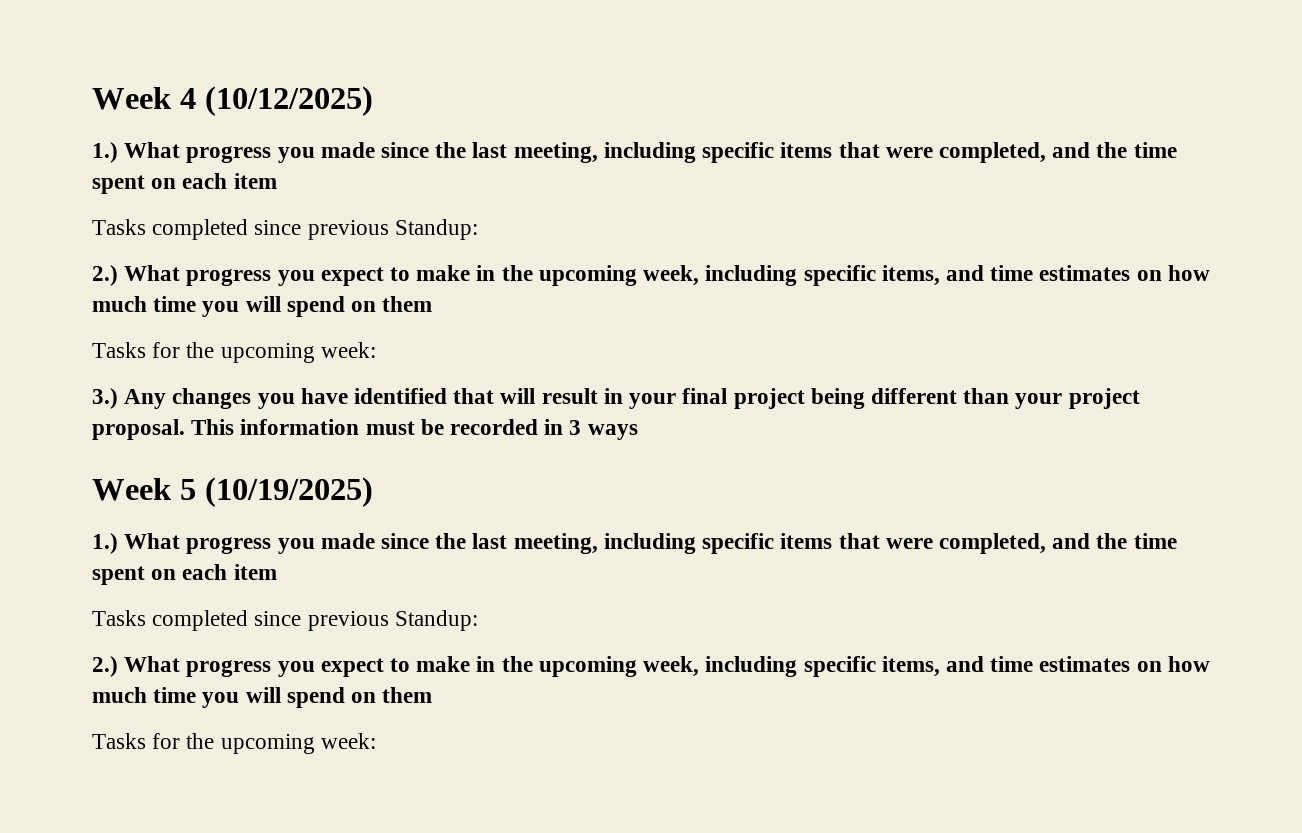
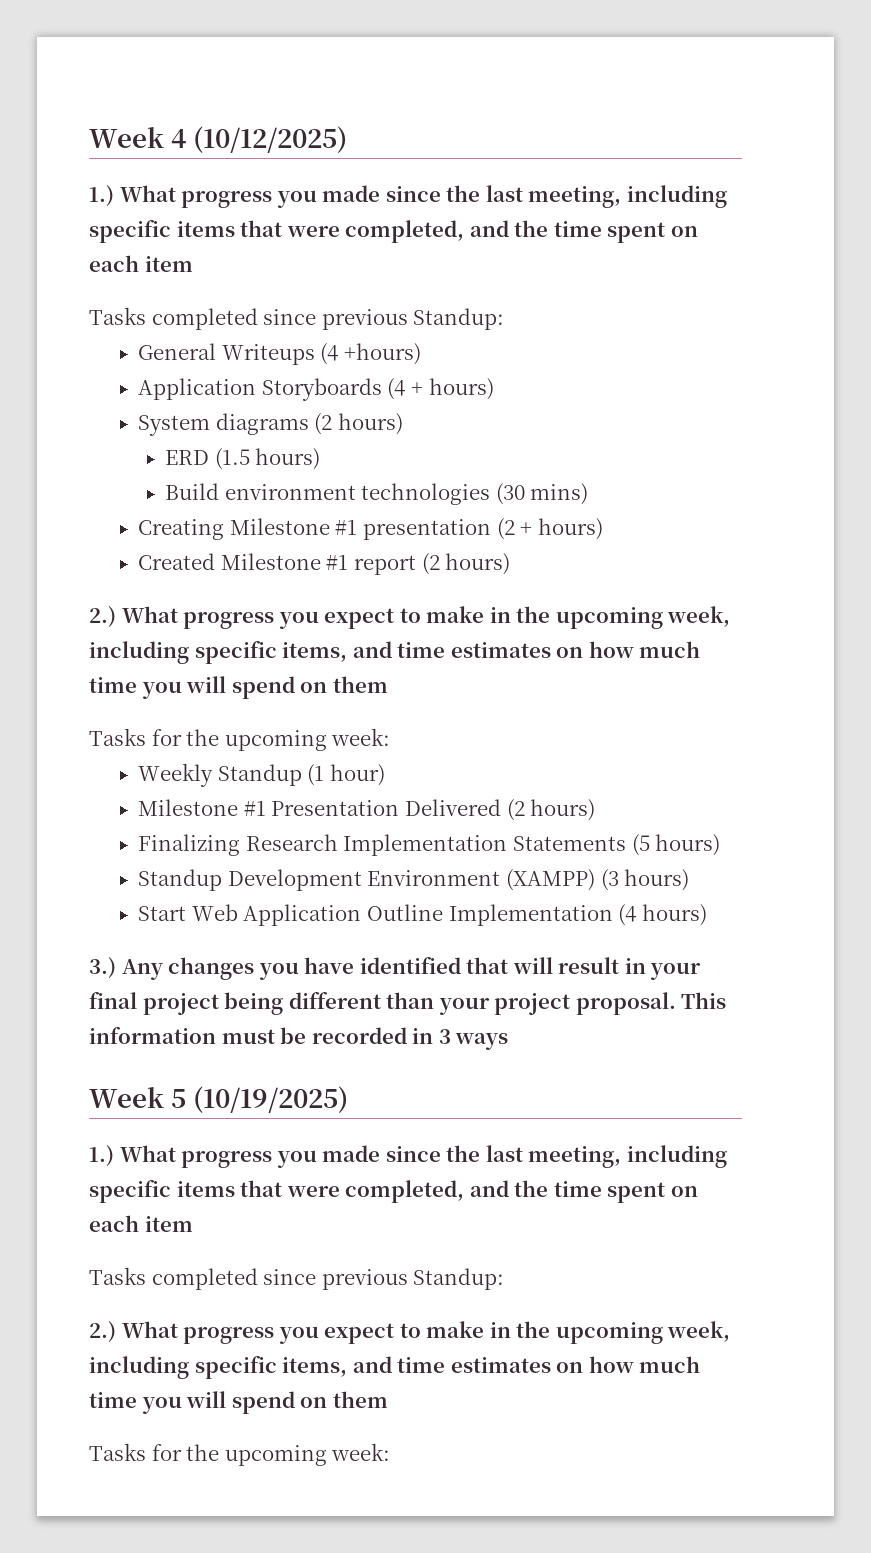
+ General Writeups (4 +hours)
+ Application Storyboards (4 + hours)
+ System diagrams (2 hours)
+ ERD (1.5 hours)
+ Build environment technologies (30 mins)
+ Creating Milestone #1 presentation (2 + hours)
+ Created Milestone #1 report (2 hours)
+ Weekly Standup (1 hour)
+ Milestone #1 Presentation Delivered (2 hours)
+ Finalizing Research Implementation Statements (5 hours)
+ Standup Development Environment (XAMPP) (3 hours)
+ Start Web Application Outline Implementation (4 hours)

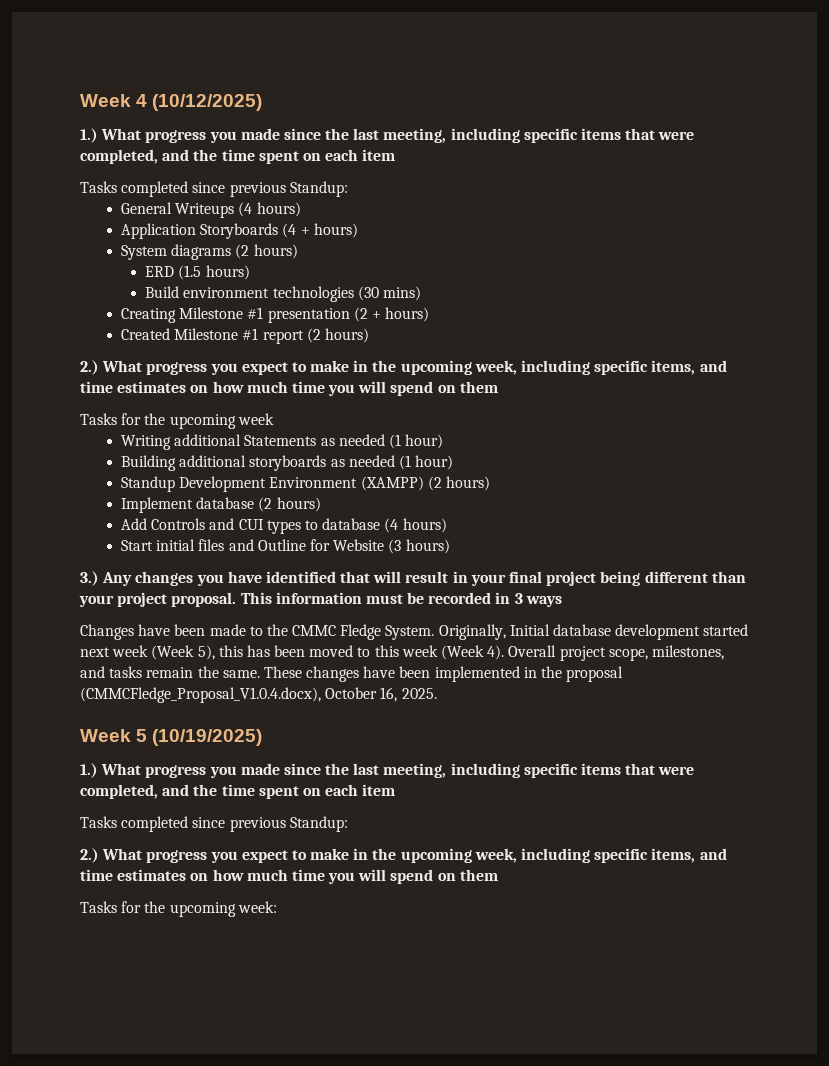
- General Writeups (4 +hours)
+ General Writeups (4 hours)
  Created Milestone #1 report (2 hours)
  2.) What progress you expect to make in the upcoming week, including specific items, and time estimates on how much time you will spend on them
- Tasks for the upcoming week:
- Weekly Standup (1 hour)
- Milestone #1 Presentation Delivered (2 hours)
- Finalizing Research Implementation Statements (5 hours)
- Standup Development Environment (XAMPP) (3 hours)
- Start Web Application Outline Implementation (4 hours)
+ Tasks for the upcoming week
+ Writing additional Statements as needed (1 hour)
+ Building additional storyboards as needed (1 hour)
+ Standup Development Environment (XAMPP) (2 hours)
+ Implement database (2 hours)
+ Add Controls and CUI types to database (4 hours)
+ Start initial files and Outline for Website (3 hours)
+ Changes have been made to the CMMC Fledge System. Originally, Initial database development started next week (Week 5), this has been moved to this week (Week 4). Overall project scope, milestones, and tasks remain the same. These changes have been implemented in the proposal (CMMCFledge_Proposal_V1.0.4.docx), October 16, 2025.

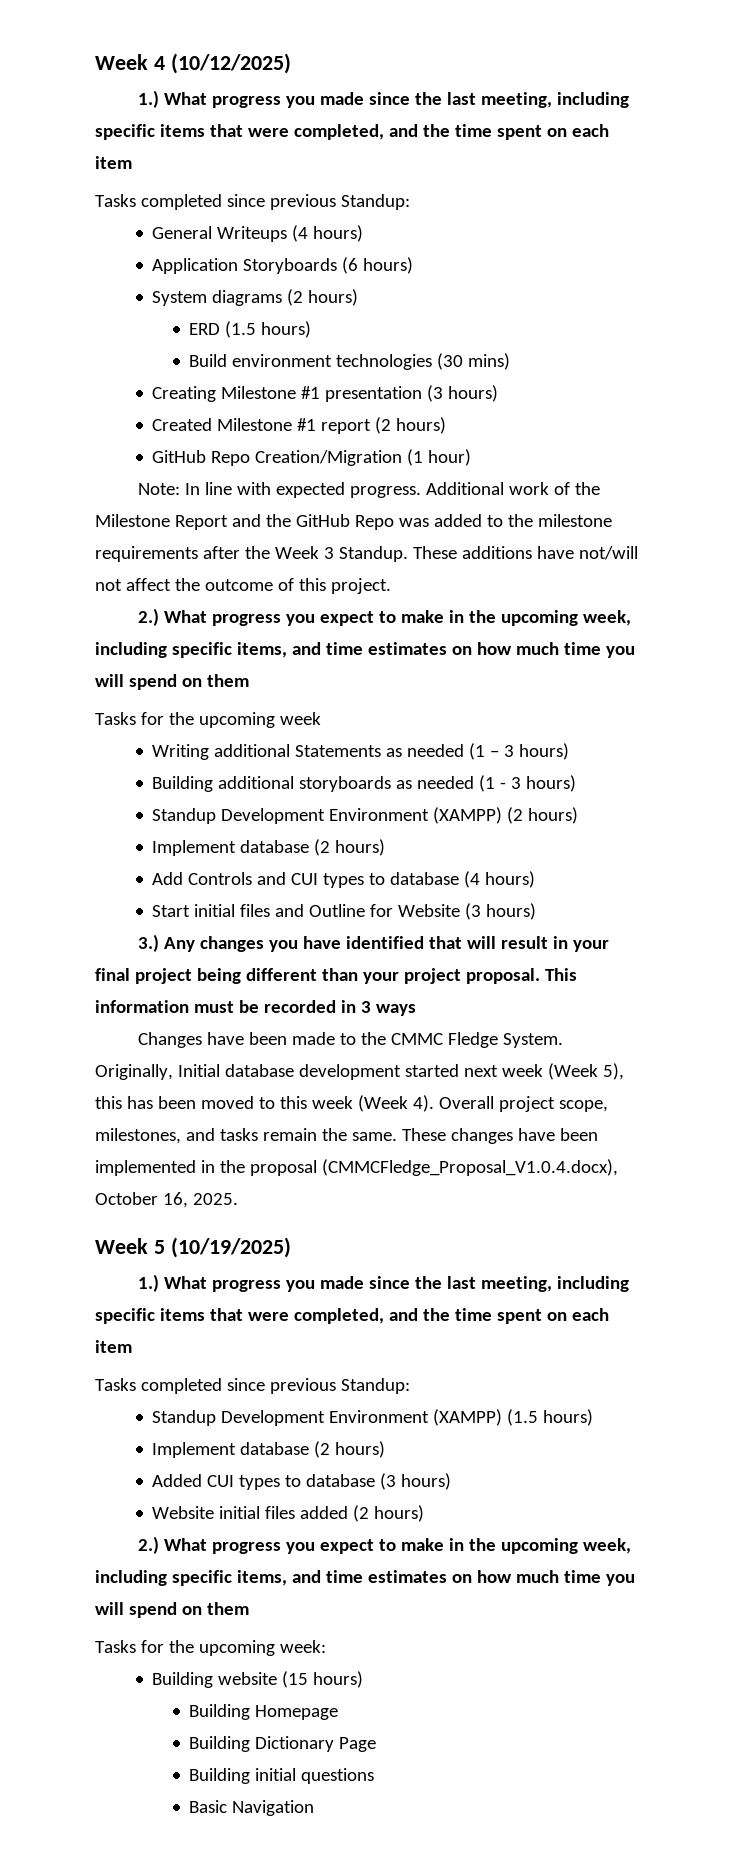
- Application Storyboards (4 + hours)
+ Application Storyboards (6 hours)
- Creating Milestone #1 presentation (2 + hours)
+ Creating Milestone #1 presentation (3 hours)
+ GitHub Repo Creation/Migration (1 hour)
+ Note: In line with expected progress. Additional work of the Milestone Report and the GitHub Repo was added to the milestone requirements after the Week 3 Standup. These additions have not/will not affect the outcome of this project.
- Writing additional Statements as needed (1 hour)
+ Writing additional Statements as needed (1 – 3 hours)
- Building additional storyboards as needed (1 hour)
+ Building additional storyboards as needed (1 - 3 hours)
+ Standup Development Environment (XAMPP) (1.5 hours)
+ Implement database (2 hours)
+ Added CUI types to database (3 hours)
+ Website initial files added (2 hours)
+ Building website (15 hours)
+ Building Homepage
+ Building Dictionary Page
+ Building initial questions
+ Basic Navigation

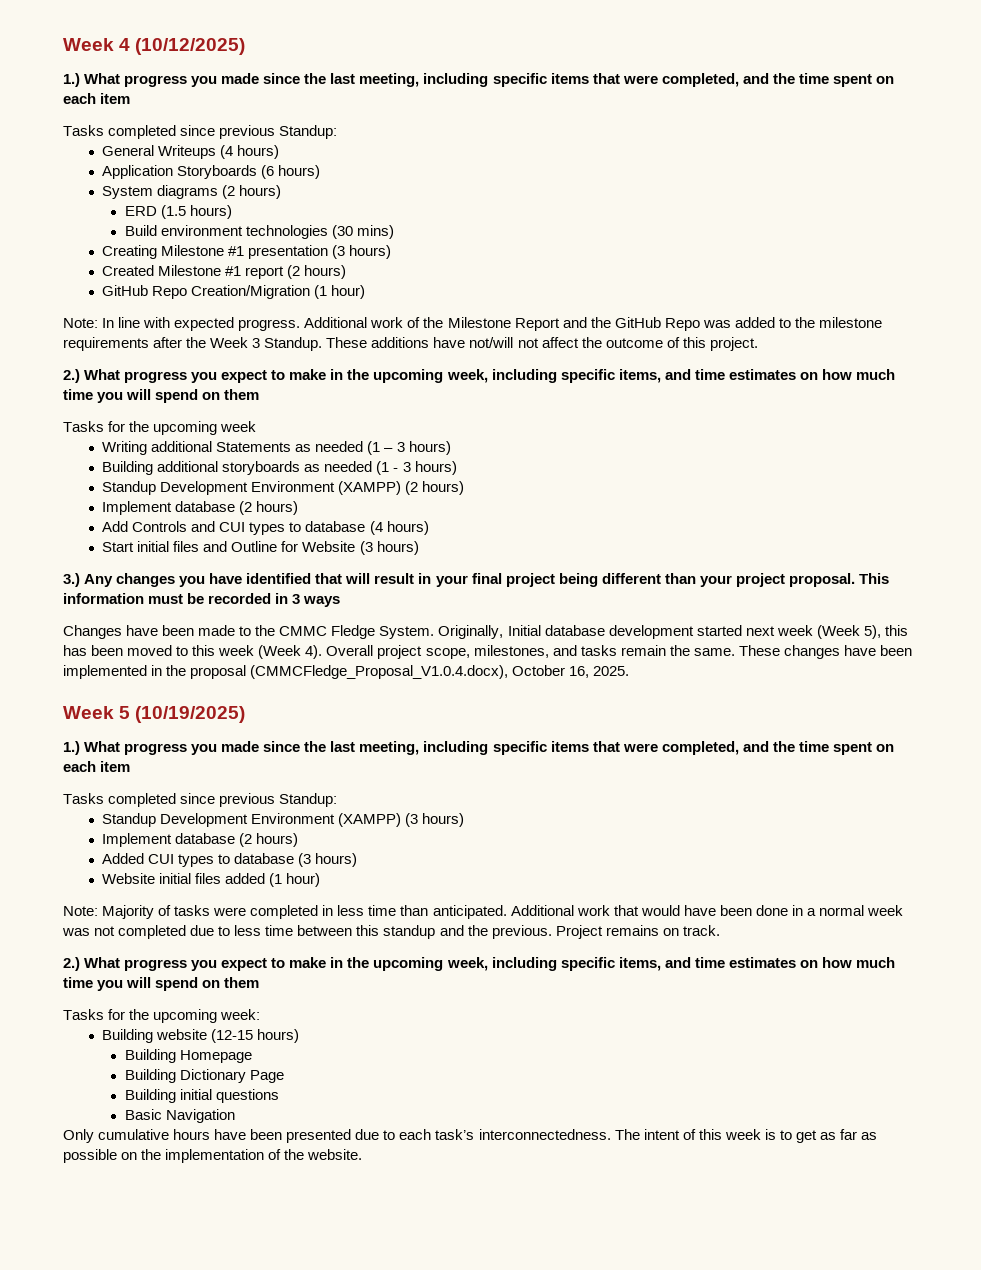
- Standup Development Environment (XAMPP) (1.5 hours)
+ Standup Development Environment (XAMPP) (3 hours)
- Website initial files added (2 hours)
+ Website initial files added (1 hour)
+ Note: Majority of tasks were completed in less time than anticipated. Additional work that would have been done in a normal week was not completed due to less time between this standup and the previous. Project remains on track.
- Building website (15 hours)
+ Building website (12-15 hours)
+ Only cumulative hours have been presented due to each task’s interconnectedness. The intent of this week is to get as far as possible on the implementation of the website.

